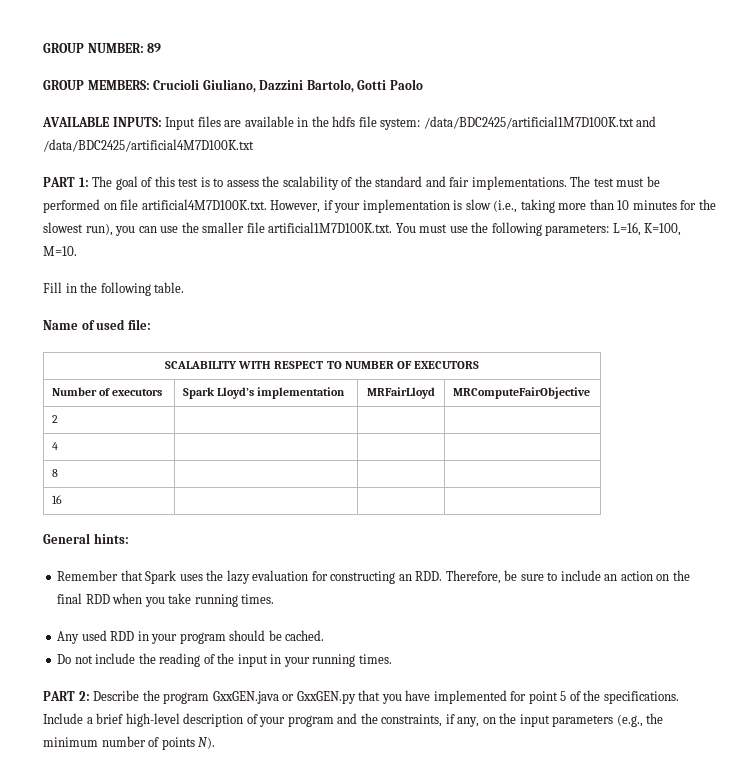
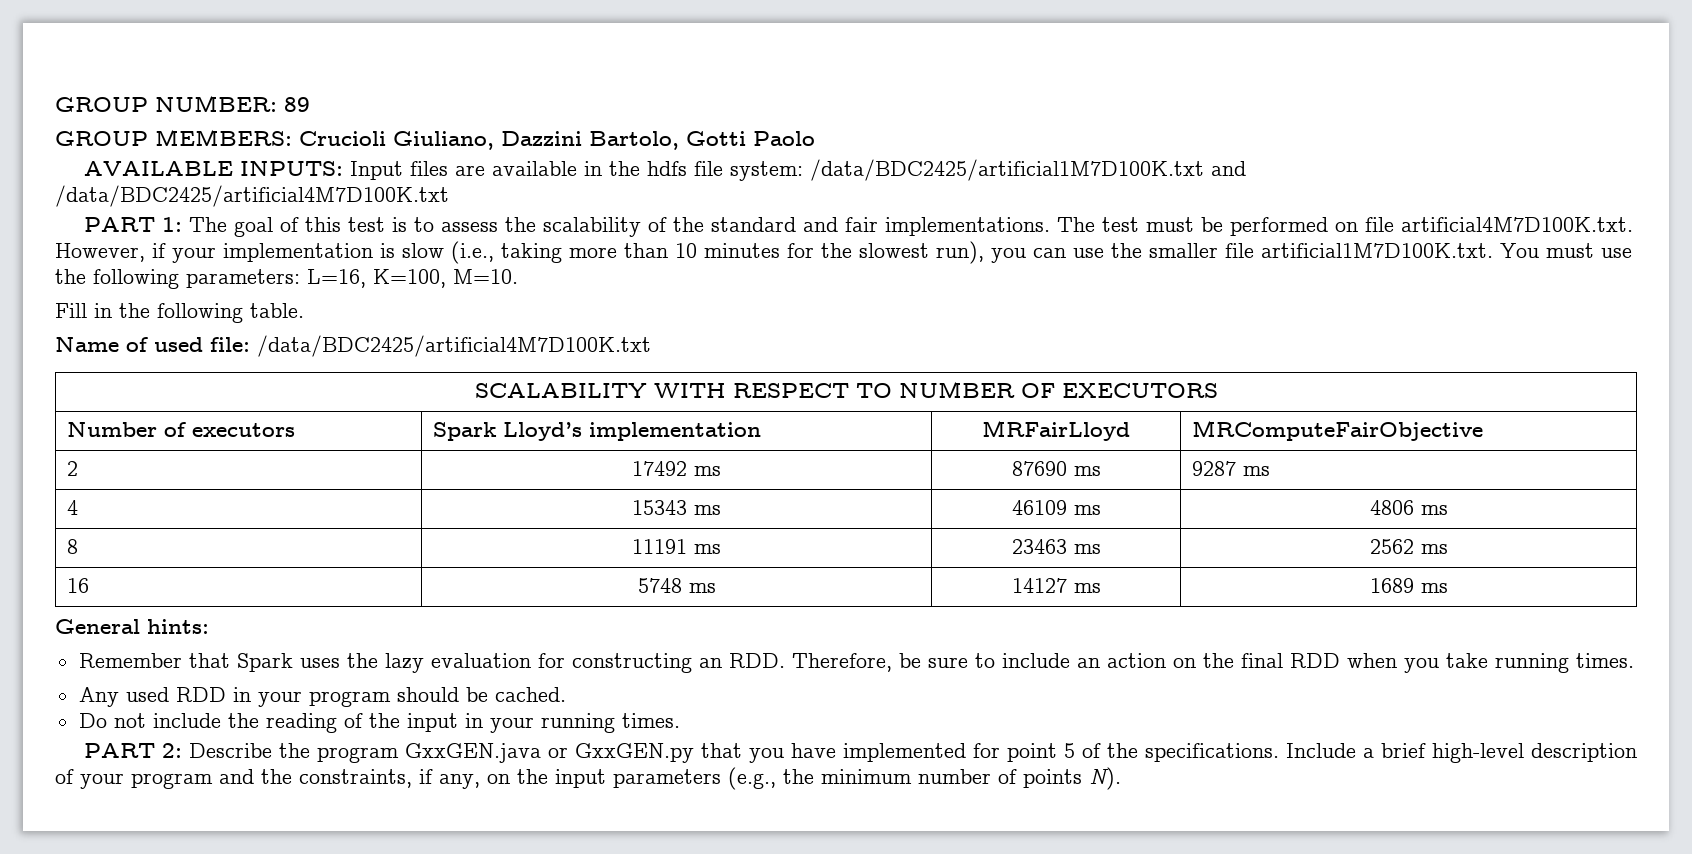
- Name of used file:
+ Name of used file: /data/BDC2425/artificial4M7D100K.txt
- 2 | | |
- 4 | | |
- 8 | | |
- 16 | | |
+ 2 | 17492 ms | 87690 ms | 9287 ms
+ 4 | 15343 ms | 46109 ms | 4806 ms
+ 8 | 11191 ms | 23463 ms | 2562 ms
+ 16 | 5748 ms | 14127 ms | 1689 ms

